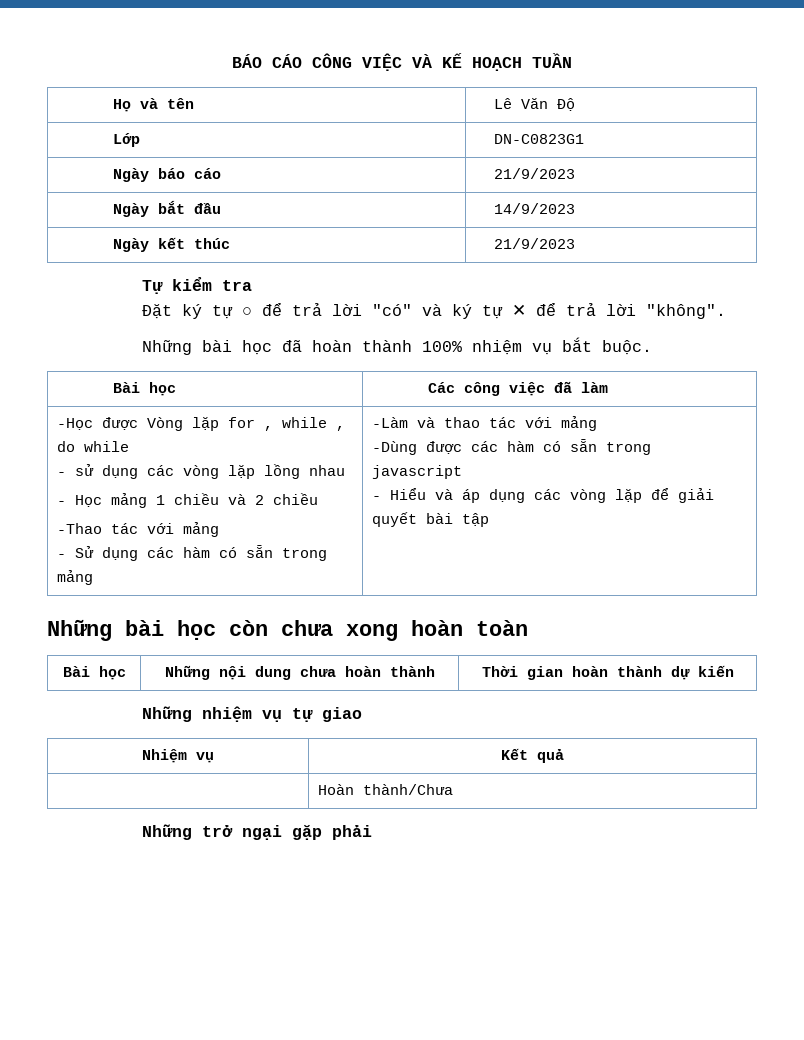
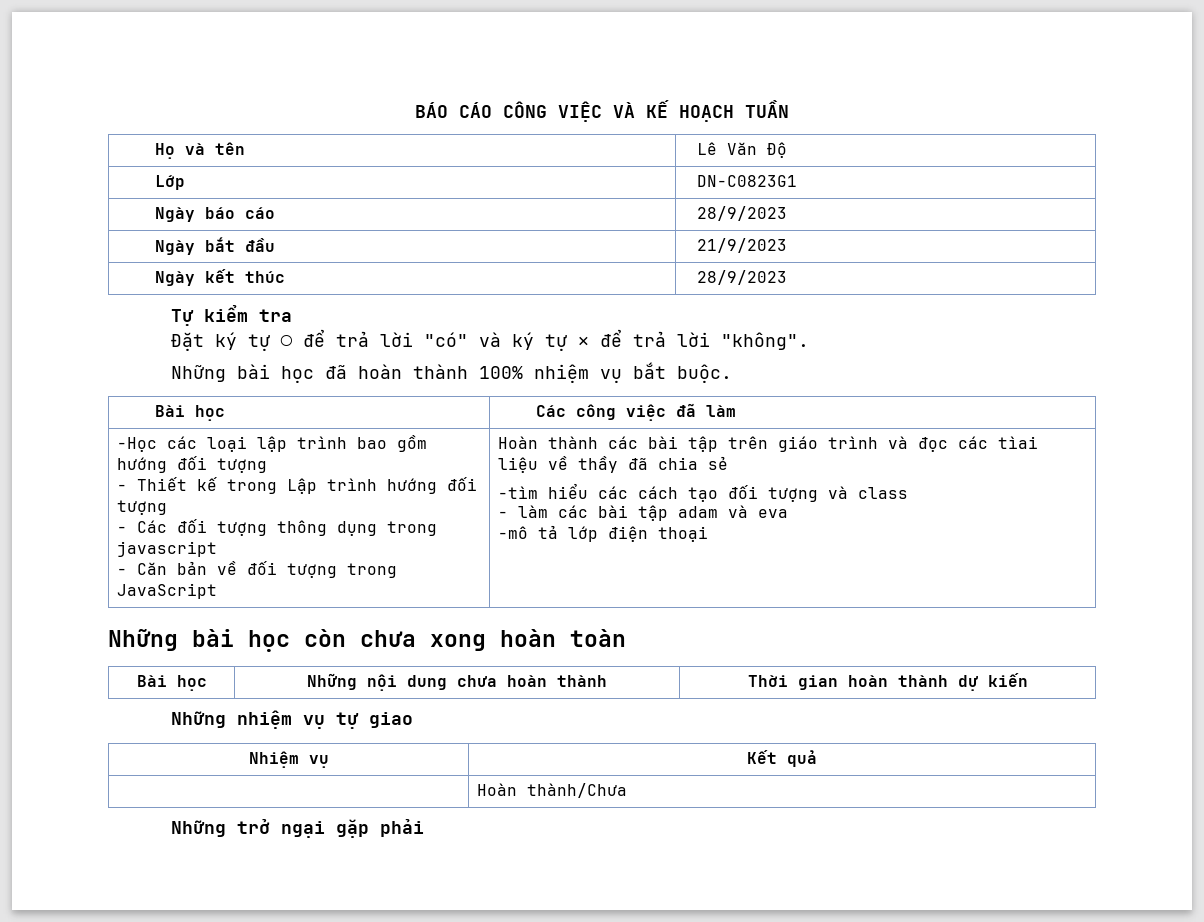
- Ngày báo cáo | 21/9/2023
+ Ngày báo cáo | 28/9/2023
- Ngày bắt đầu | 14/9/2023
+ Ngày bắt đầu | 21/9/2023
- Ngày kết thúc | 21/9/2023
+ Ngày kết thúc | 28/9/2023
- -Học được Vòng lặp for , while , do while
- - sử dụng các vòng lặp lồng nhau
- - Học mảng 1 chiều và 2 chiều
- -Thao tác với mảng
- - Sử dụng các hàm có sẵn trong mảng | -Làm và thao tác với mảng
- -Dùng được các hàm có sẵn trong javascript
- - Hiểu và áp dụng các vòng lặp để giải quyết bài tập
+ -Học các loại lập trình bao gồm hướng đối tượng
+ - Thiết kế trong Lập trình hướng đối tượng
+ - Các đối tượng thông dụng trong javascript
+ - Căn bản về đối tượng trong JavaScript | Hoàn thành các bài tập trên giáo trình và đọc các tìai liệu về thầy đã chia sẻ
+ -tìm hiểu các cách tạo đối tượng và class
+ - làm các bài tập adam và eva
+ -mô tả lớp điện thoại

